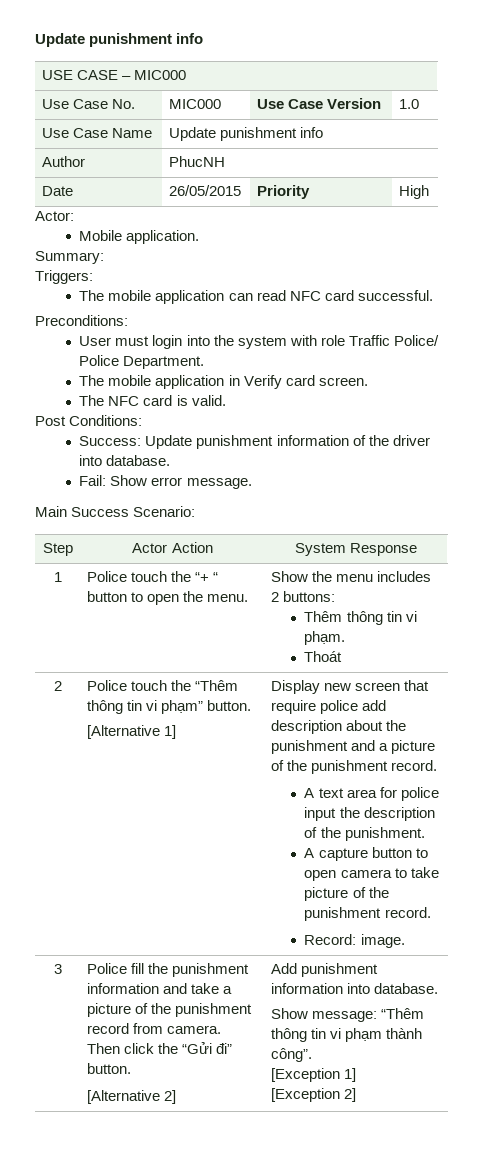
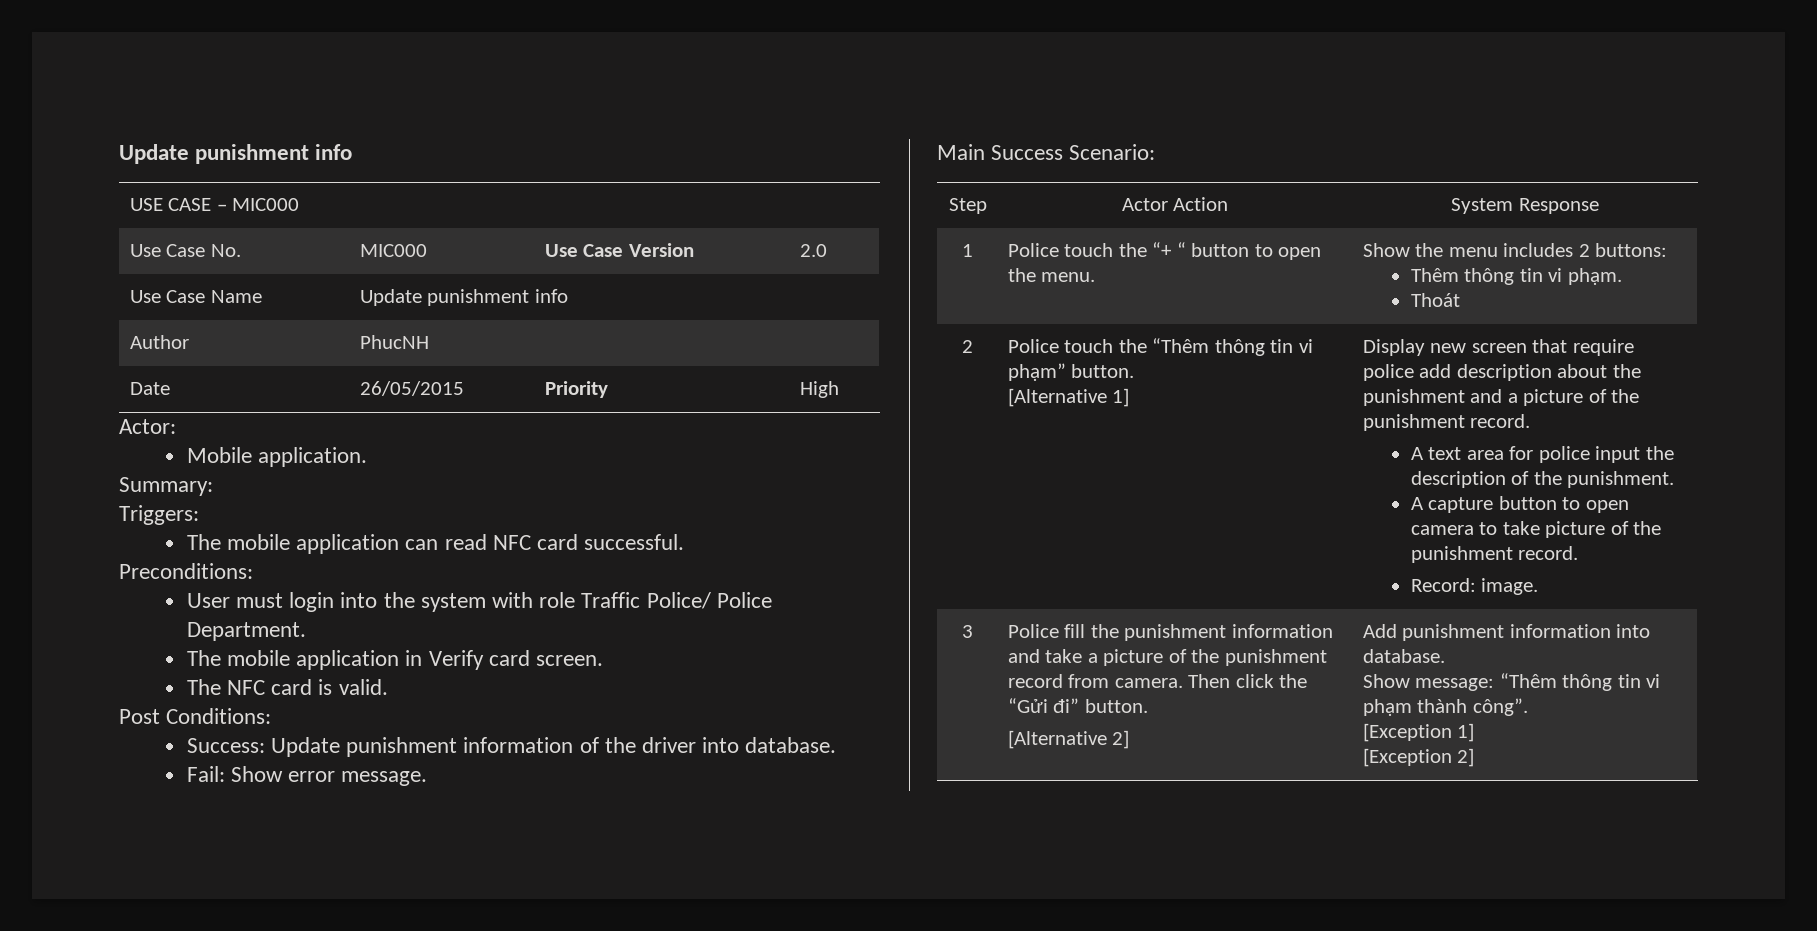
- Use Case No. | MIC000 | Use Case Version | 1.0
+ Use Case No. | MIC000 | Use Case Version | 2.0

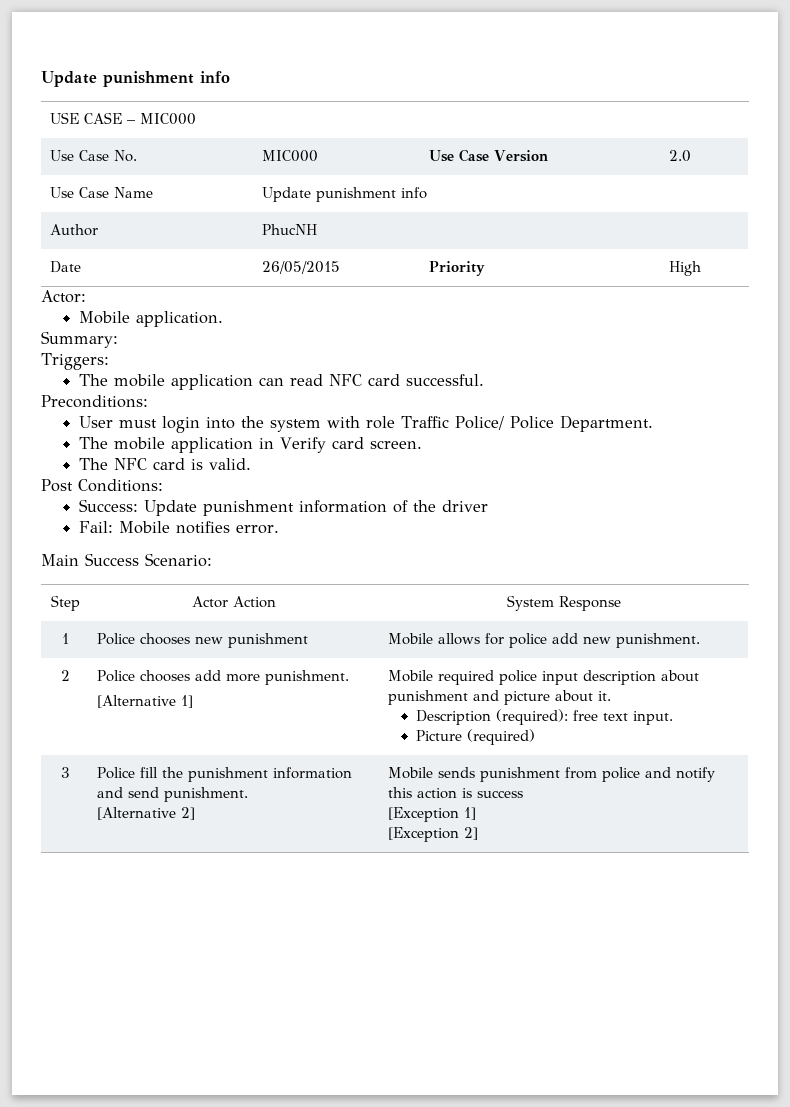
- Success: Update punishment information of the driver into database.
+ Success: Update punishment information of the driver
- Fail: Show error message.
+ Fail: Mobile notifies error.
- 1 | Police touch the “+ “ button to open the menu. | Show the menu includes 2 buttons:
- Thêm thông tin vi phạm.
- Thoát
- 2 | Police touch the “Thêm thông tin vi phạm” button.
- [Alternative 1] | Display new screen that require police add description about the punishment and a picture of the punishment record.
- A text area for police input the description of the punishment.
- A capture button to open camera to take picture of the punishment record.
- Record: image.
+ 1 | Police chooses new punishment | Mobile allows for police add new punishment.
+ 2 | Police chooses add more punishment.
+ [Alternative 1] | Mobile required police input description about punishment and picture about it.
+ Description (required): free text input.
+ Picture (required)
- Police fill the punishment information and take a picture of the punishment record from camera. Then click the “Gửi đi” button.
- [Alternative 2] | Add punishment information into database.
- Show message: “Thêm thông tin vi phạm thành công”.
+ Police fill the punishment information and send punishment.
+ [Alternative 2] | Mobile sends punishment from police and notify this action is success

